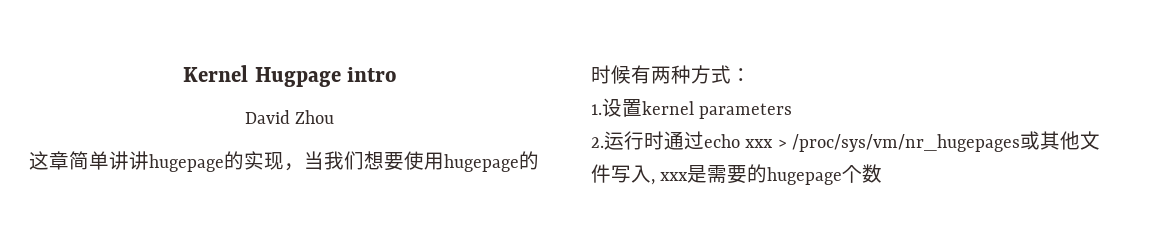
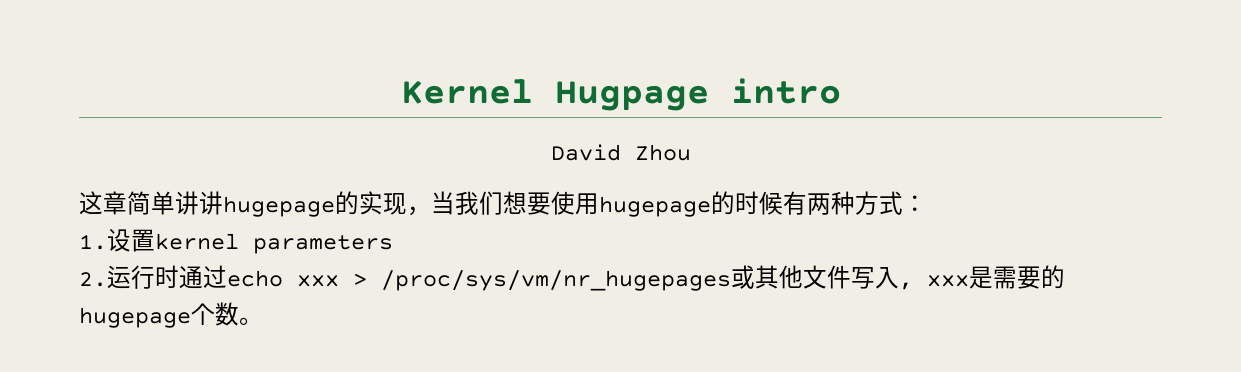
- 2.运行时通过echo xxx > /proc/sys/vm/nr_hugepages或其他文件写入, xxx是需要的hugepage个数
+ 2.运行时通过echo xxx > /proc/sys/vm/nr_hugepages或其他文件写入, xxx是需要的hugepage个数。

